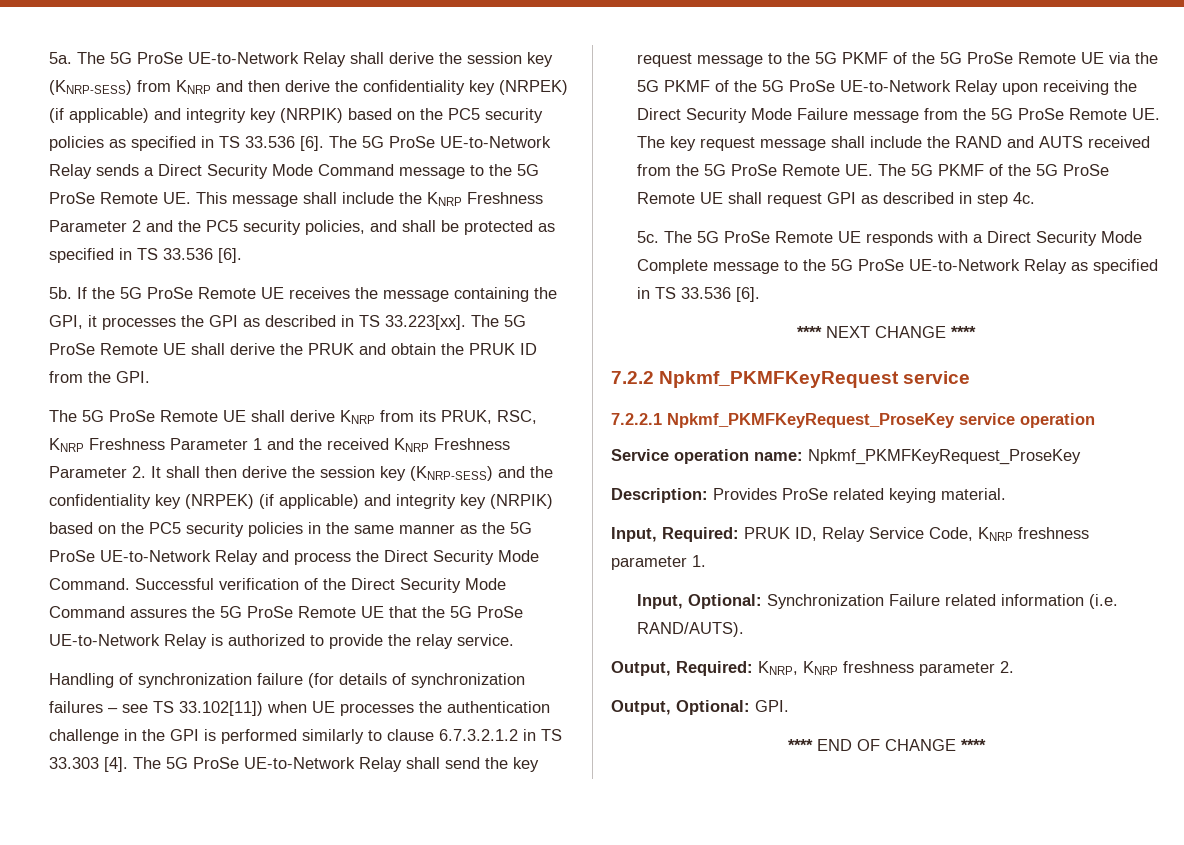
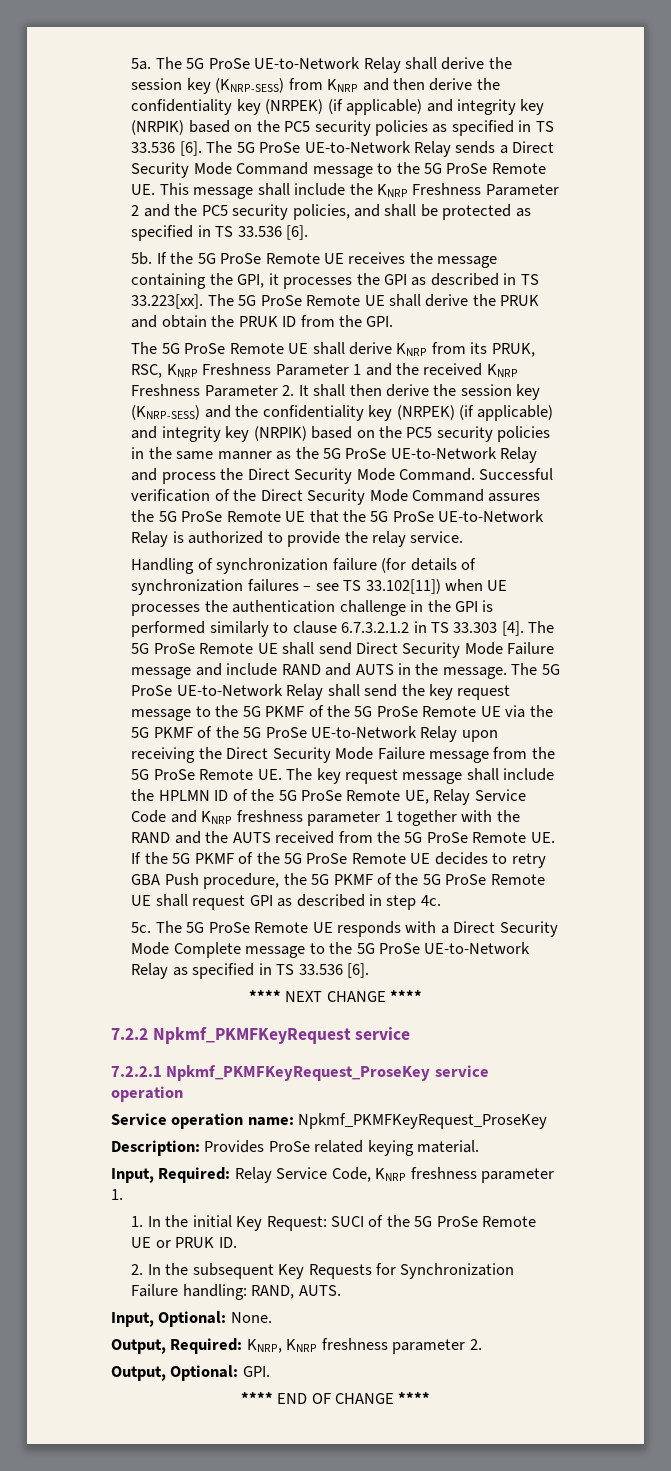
- The 5G ProSe UE-to-Network Relay shall send the key request message to the 5G PKMF of the 5G ProSe Remote UE via the 5G PKMF of the 5G ProSe UE-to-Network Relay upon receiving the Direct Security Mode Failure message from the 5G ProSe Remote UE. The key request message shall include the RAND and AUTS received from the 5G ProSe Remote UE. The 5G PKMF of the 5G ProSe Remote UE shall request GPI as described in step 4c.
+ The 5G ProSe Remote UE shall send Direct Security Mode Failure message and include RAND and AUTS in the message. The 5G ProSe UE-to-Network Relay shall send the key request message to the 5G PKMF of the 5G ProSe Remote UE via the 5G PKMF of the 5G ProSe UE-to-Network Relay upon receiving the Direct Security Mode Failure message from the 5G ProSe Remote UE. The key request message shall include the HPLMN ID of the 5G ProSe Remote UE, Relay Service Code and KNRP freshness parameter 1 together with the RAND and the AUTS received from the 5G ProSe Remote UE. If the 5G PKMF of the 5G ProSe Remote UE decides to retry GBA Push procedure, the 5G PKMF of the 5G ProSe Remote UE shall request GPI as described in step 4c.
- Input, Required: PRUK ID, Relay Service Code, KNRP freshness parameter 1.
+ Input, Required: Relay Service Code, KNRP freshness parameter 1.
- Input, Optional: Synchronization Failure related information (i.e. RAND/AUTS).
+ 1. In the initial Key Request: SUCI of the 5G ProSe Remote UE or PRUK ID.
+ 2. In the subsequent Key Requests for Synchronization Failure handling: RAND, AUTS.
+ Input, Optional: None.

